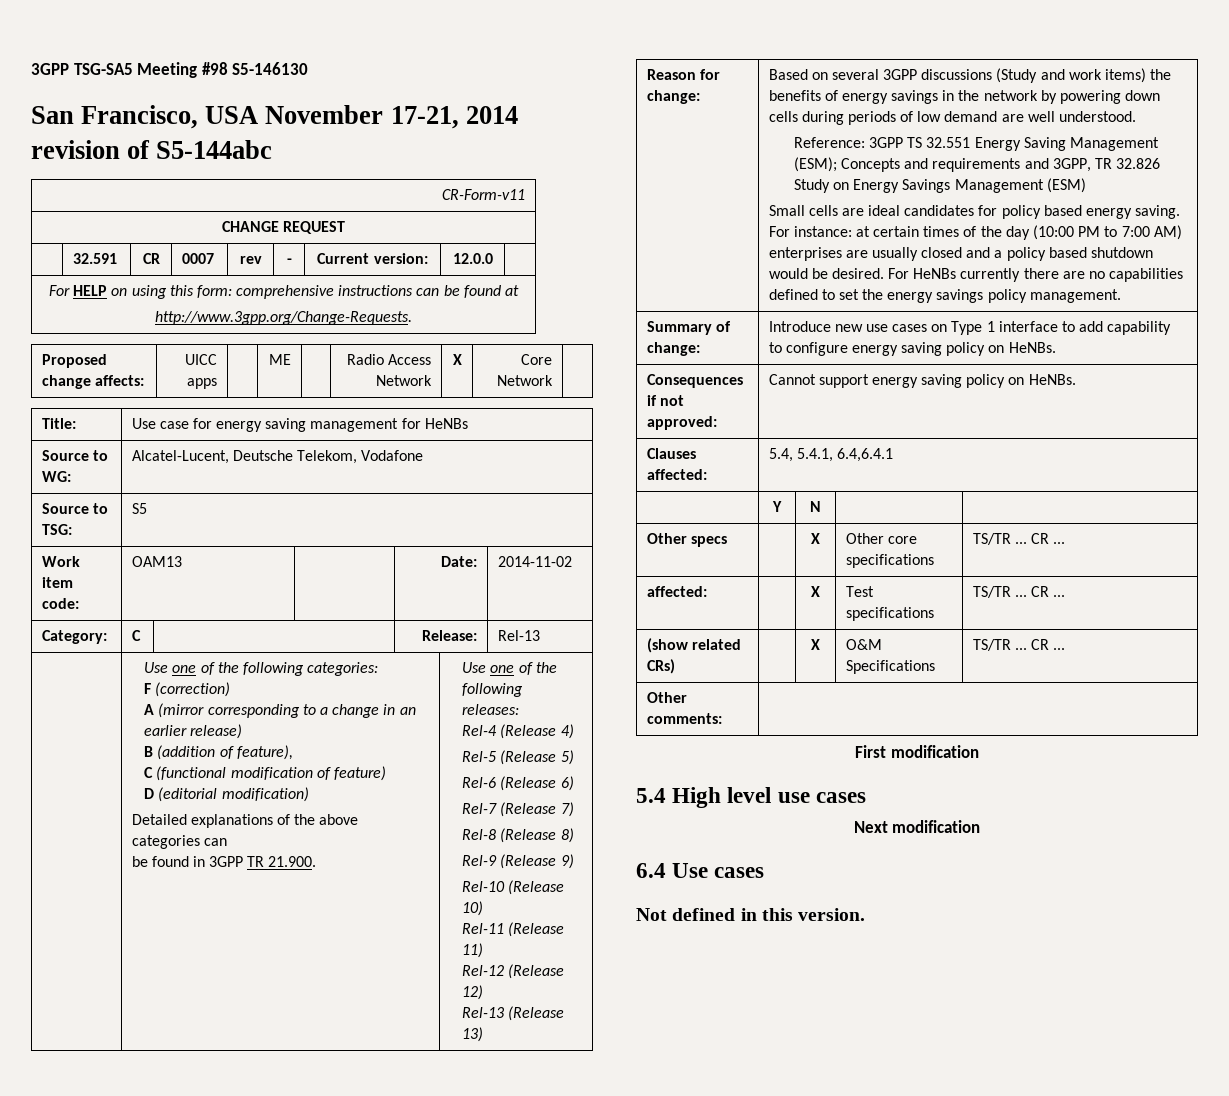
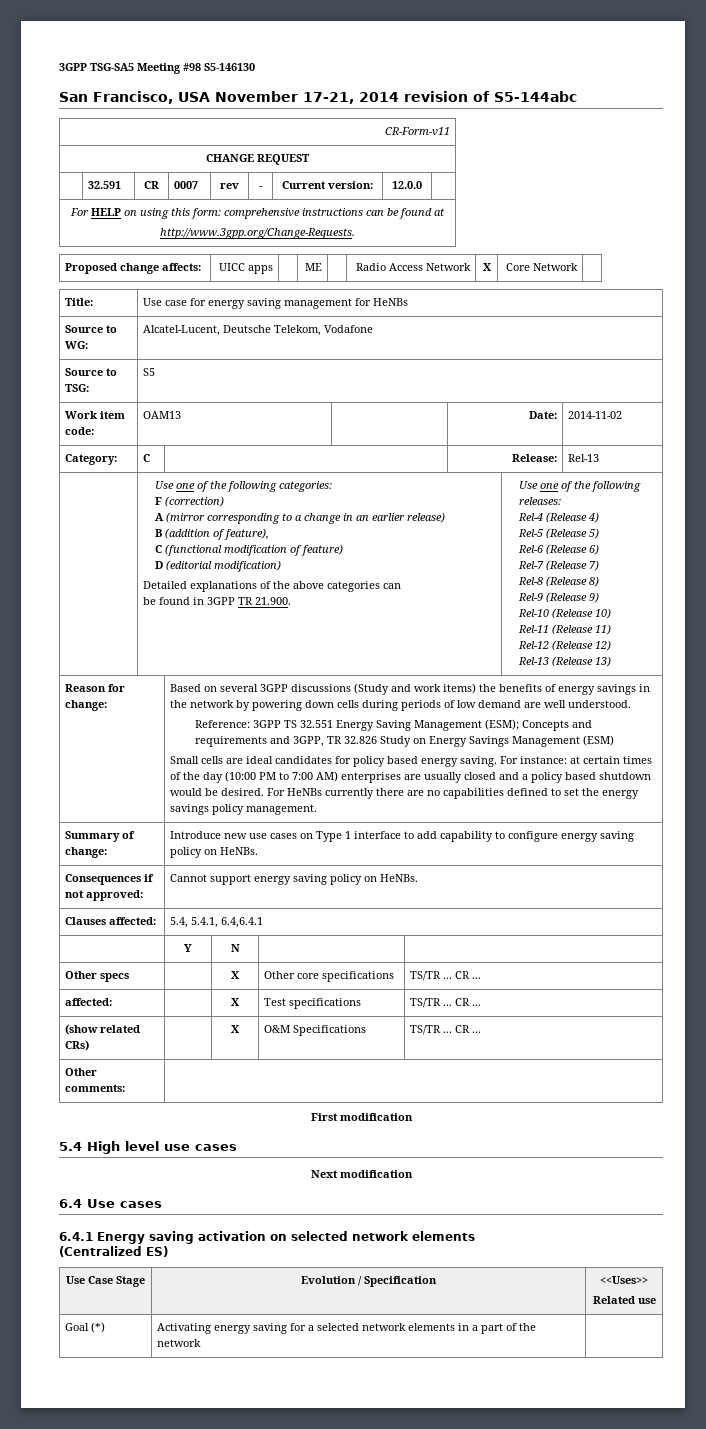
- Not defined in this version.
+ 6.4.1 Energy saving activation on selected network elements
+ (Centralized ES)
+ Use Case Stage | Evolution / Specification | <<Uses>>
+ Related use
+ Goal (*) | Activating energy saving for a selected network elements in a part of the network |

